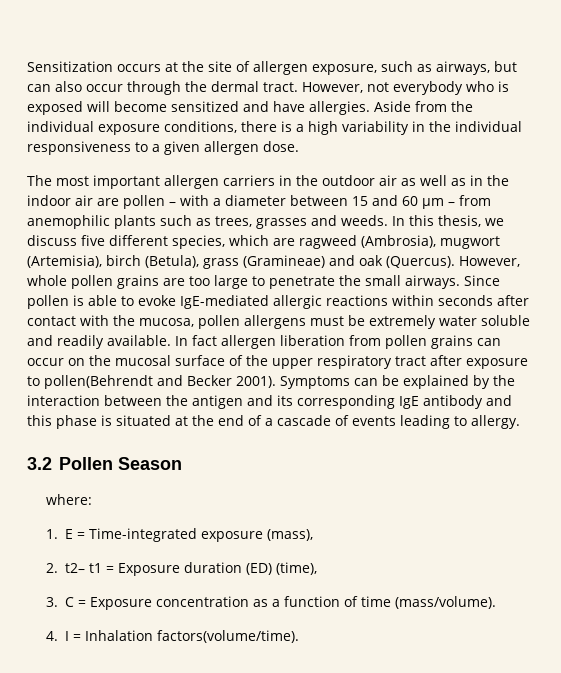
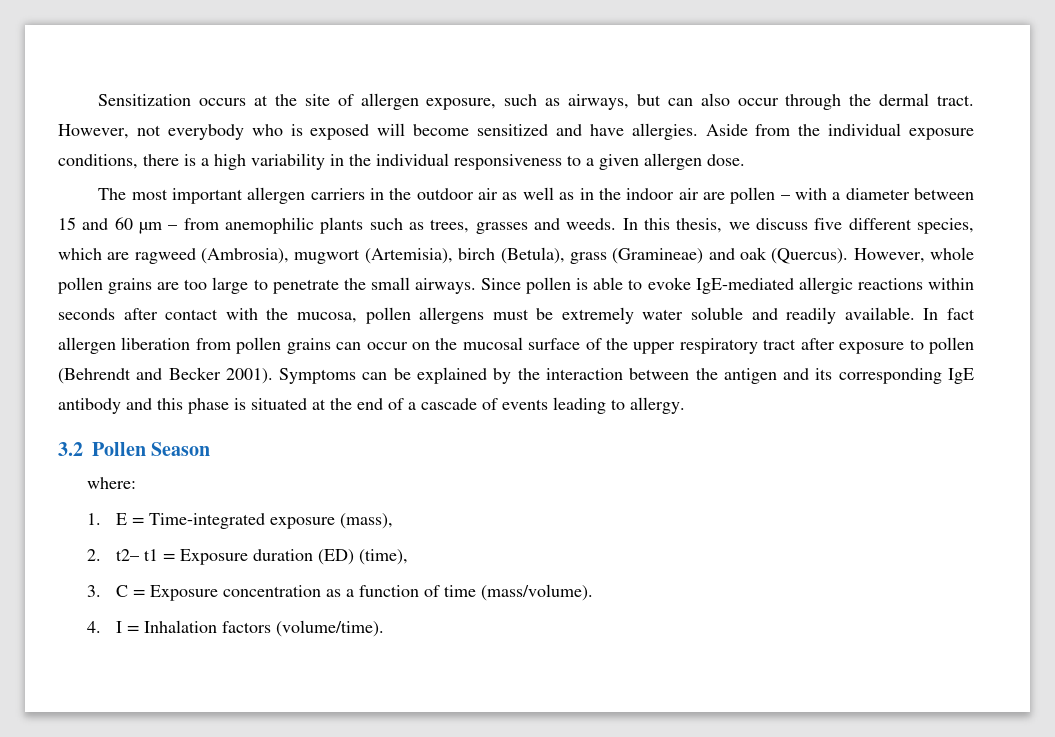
- In fact allergen liberation from pollen grains can occur on the mucosal surface of the upper respiratory tract after exposure to pollen(Behrendt and Becker 2001).
+ In fact allergen liberation from pollen grains can occur on the mucosal surface of the upper respiratory tract after exposure to pollen (Behrendt and Becker 2001).
- 4. I = Inhalation factors(volume/time).
+ 4. I = Inhalation factors (volume/time).

